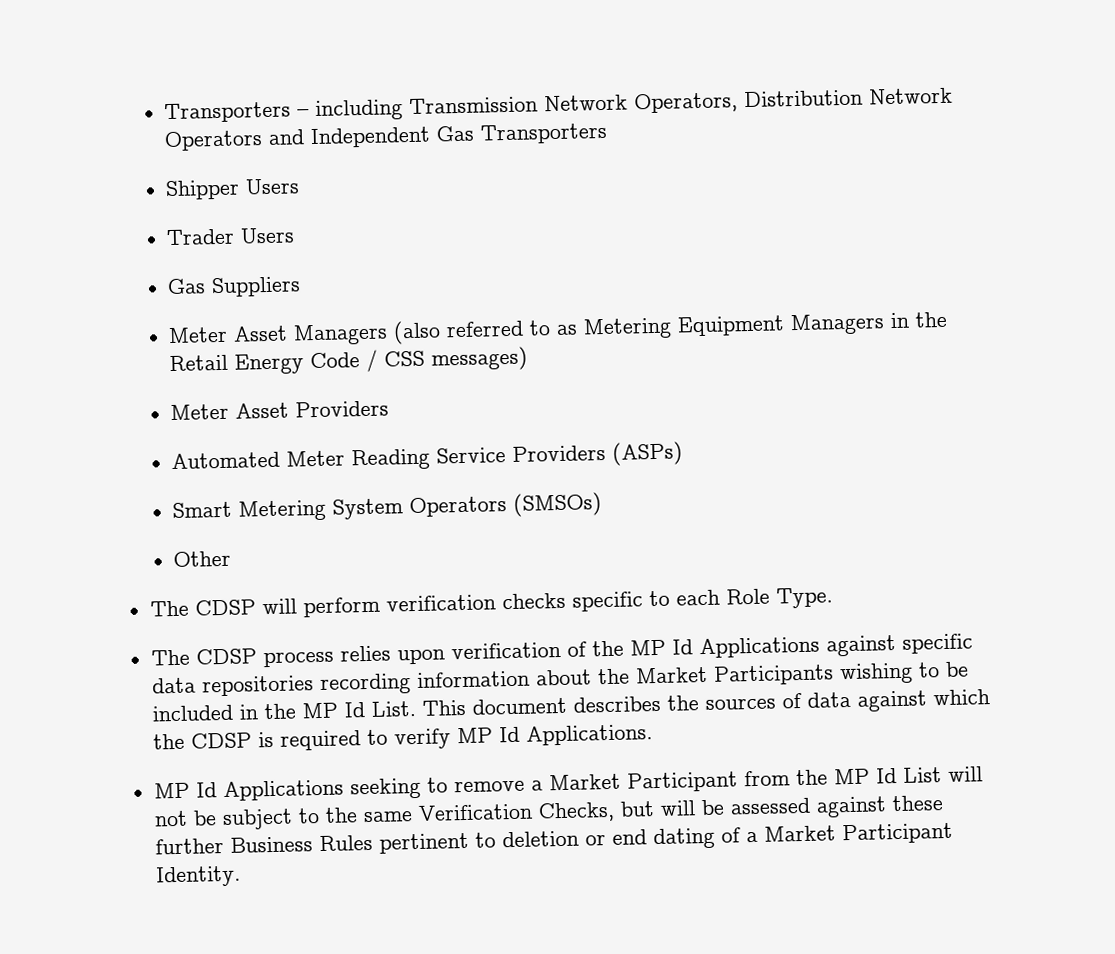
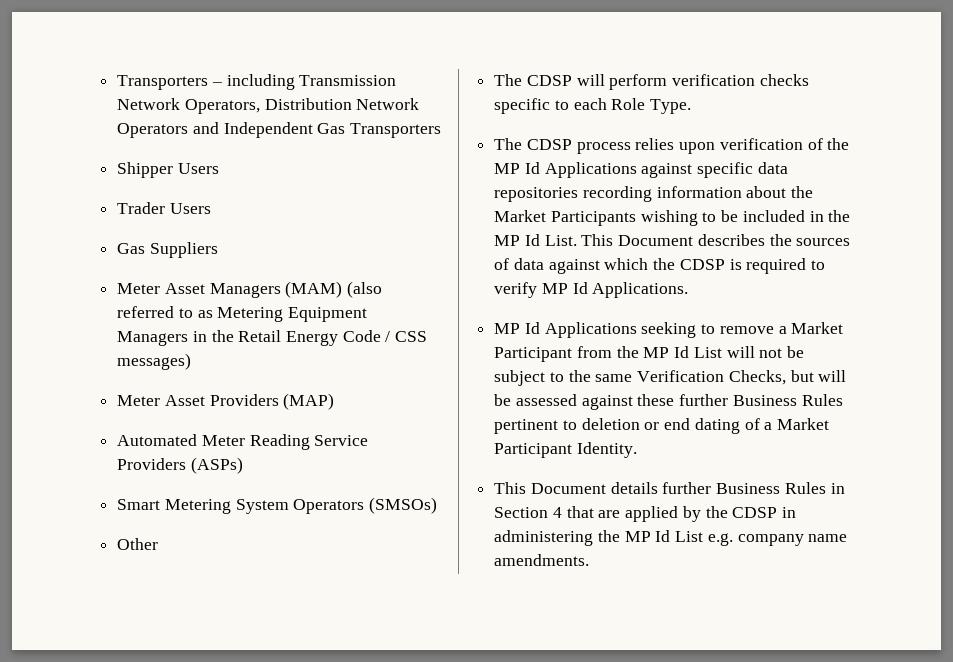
- Meter Asset Managers (also referred to as Metering Equipment Managers in the Retail Energy Code / CSS messages)
+ Meter Asset Managers (MAM) (also referred to as Metering Equipment Managers in the Retail Energy Code / CSS messages)
- Meter Asset Providers
+ Meter Asset Providers (MAP)
- This document describes the sources of data against which the CDSP is required to verify MP Id Applications.
+ This Document describes the sources of data against which the CDSP is required to verify MP Id Applications.
+ This Document details further Business Rules in Section 4 that are applied by the CDSP in administering the MP Id List e.g. company name amendments.

